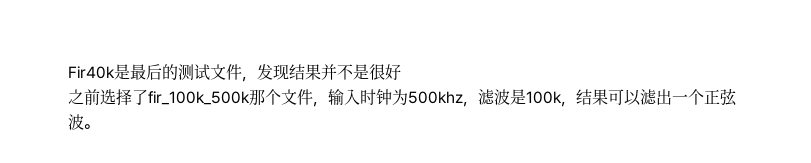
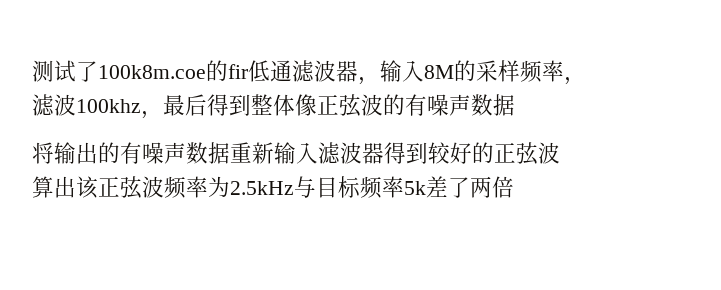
- Fir40k是最后的测试文件，发现结果并不是很好
- 之前选择了fir_100k_500k那个文件，输入时钟为500khz，滤波是100k，结果可以滤出一个正弦波。
+ 测试了100k8m.coe的fir低通滤波器，输入8M的采样频率，滤波100khz，最后得到整体像正弦波的有噪声数据
+ 将输出的有噪声数据重新输入滤波器得到较好的正弦波
+ 算出该正弦波频率为2.5kHz与目标频率5k差了两倍

